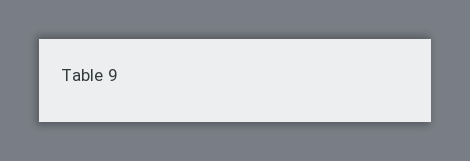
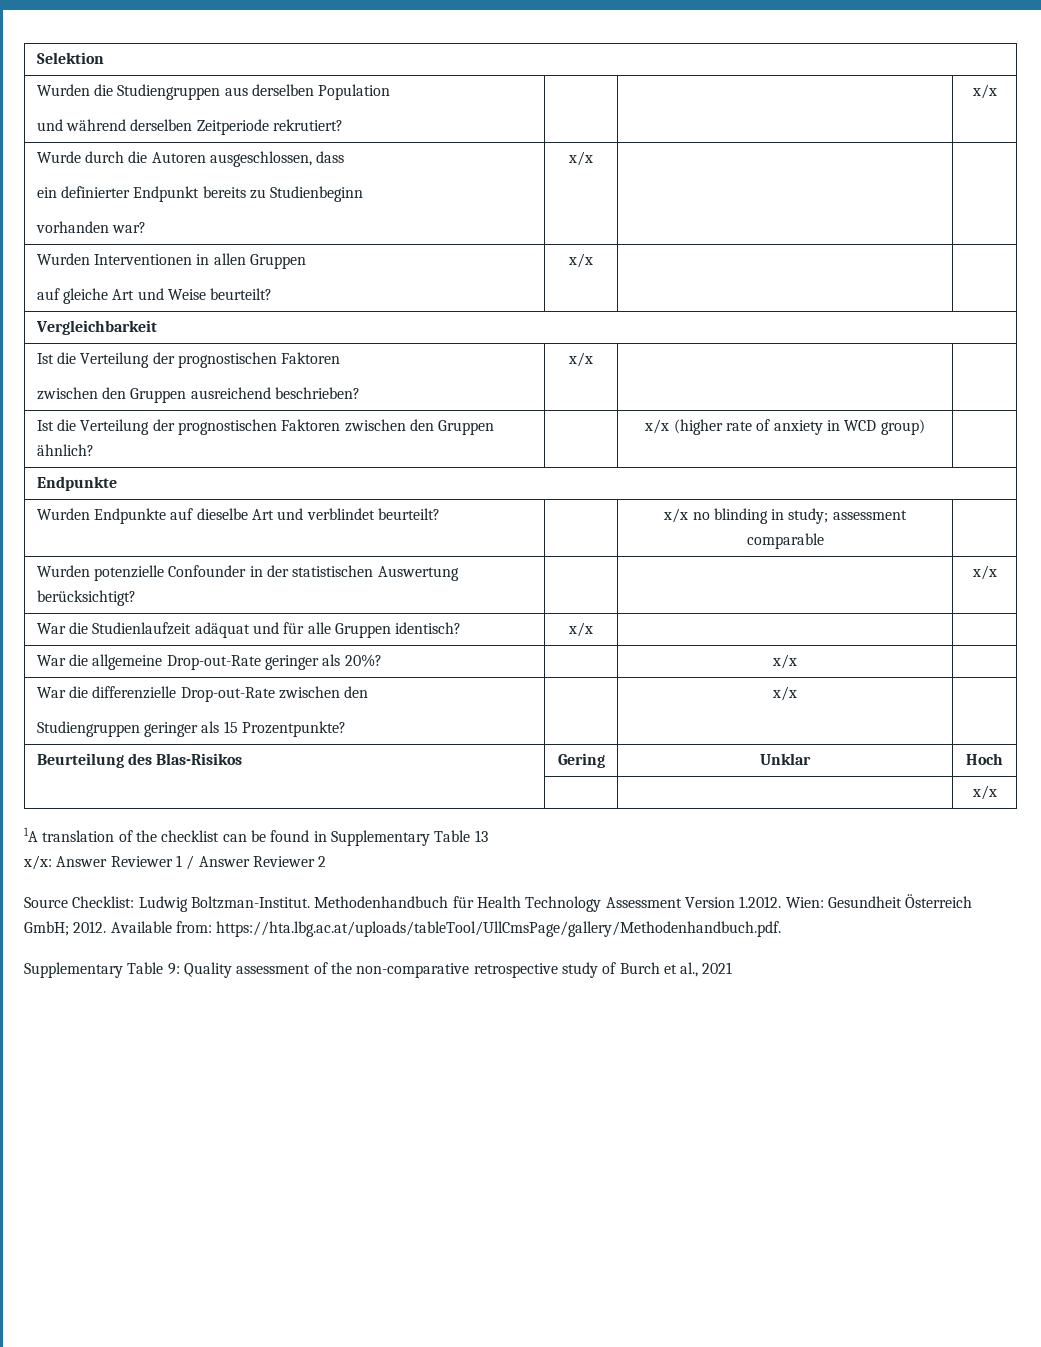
- Table 9
+ Selektion
+ Wurden die Studiengruppen aus derselben Population
+ und während derselben Zeitperiode rekrutiert? | | | x/x
+ Wurde durch die Autoren ausgeschlossen, dass
+ ein definierter Endpunkt bereits zu Studienbeginn
+ vorhanden war? | x/x | |
+ Wurden Interventionen in allen Gruppen
+ auf gleiche Art und Weise beurteilt? | x/x | |
+ Vergleichbarkeit
+ Ist die Verteilung der prognostischen Faktoren
+ zwischen den Gruppen ausreichend beschrieben? | x/x | |
+ Ist die Verteilung der prognostischen Faktoren zwischen den Gruppen ähnlich? | | x/x (higher rate of anxiety in WCD group) |
+ Endpunkte
+ Wurden Endpunkte auf dieselbe Art und verblindet beurteilt? | | x/x no blinding in study; assessment comparable |
+ Wurden potenzielle Confounder in der statistischen Auswertung berücksichtigt? | | | x/x
+ War die Studienlaufzeit adäquat und für alle Gruppen identisch? | x/x | |
+ War die allgemeine Drop-out-Rate geringer als 20%? | | x/x |
+ War die differenzielle Drop-out-Rate zwischen den
+ Studiengruppen geringer als 15 Prozentpunkte? | | x/x |
+ Beurteilung des Blas-Risikos | Gering | Unklar | Hoch
+ | | | x/x
+ 1A translation of the checklist can be found in Supplementary Table 13
+ x/x: Answer Reviewer 1 / Answer Reviewer 2
+ Source Checklist: Ludwig Boltzman-Institut. Methodenhandbuch für Health Technology Assessment Version 1.2012. Wien: Gesundheit Österreich GmbH; 2012. Available from: https://hta.lbg.ac.at/uploads/tableTool/UllCmsPage/gallery/Methodenhandbuch.pdf.
+ Supplementary Table 9: Quality assessment of the non-comparative retrospective study of Burch et al., 2021

